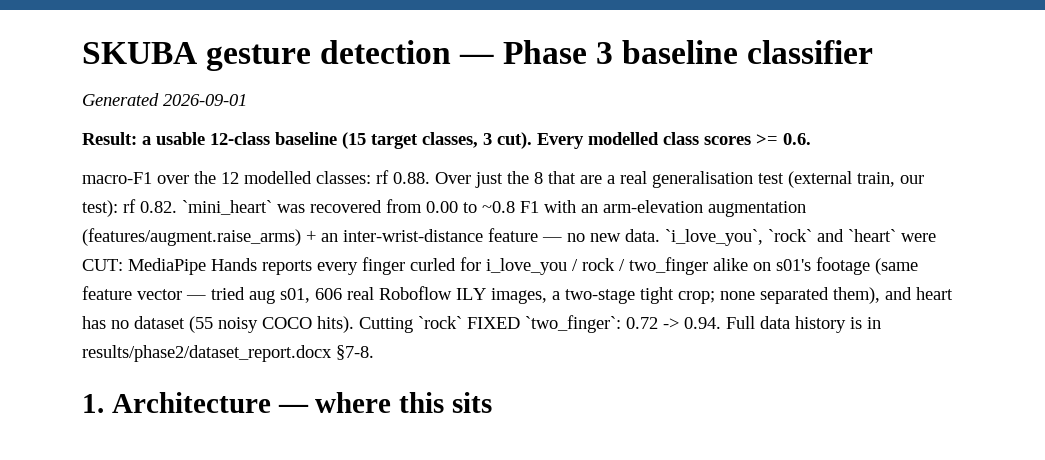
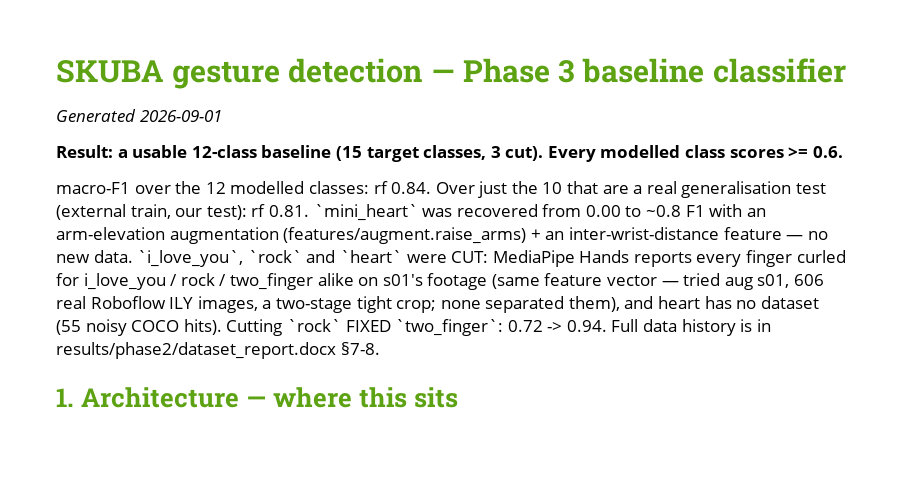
- macro-F1 over the 12 modelled classes: rf 0.88. Over just the 8 that are a real generalisation test (external train, our test): rf 0.82. `mini_heart` was recovered from 0.00 to ~0.8 F1 with an arm-elevation augmentation (features/augment.raise_arms) + an inter-wrist-distance feature — no new data.
+ macro-F1 over the 12 modelled classes: rf 0.84. Over just the 10 that are a real generalisation test (external train, our test): rf 0.81. `mini_heart` was recovered from 0.00 to ~0.8 F1 with an arm-elevation augmentation (features/augment.raise_arms) + an inter-wrist-distance feature — no new data.

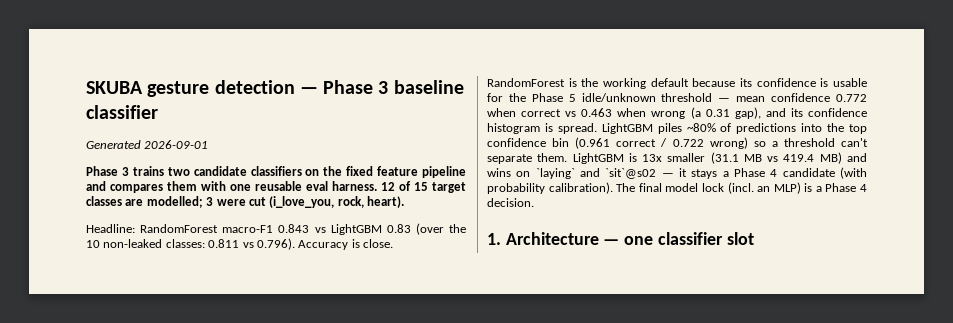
- Result: a usable 12-class baseline (15 target classes, 3 cut). Every modelled class scores >= 0.6.
- macro-F1 over the 12 modelled classes: rf 0.84. Over just the 10 that are a real generalisation test (external train, our test): rf 0.81. `mini_heart` was recovered from 0.00 to ~0.8 F1 with an arm-elevation augmentation (features/augment.raise_arms) + an inter-wrist-distance feature — no new data. `i_love_you`, `rock` and `heart` were CUT: MediaPipe Hands reports every finger curled for i_love_you / rock / two_finger alike on s01's footage (same feature vector — tried aug s01, 606 real Roboflow ILY images, a two-stage tight crop; none separated them), and heart has no dataset (55 noisy COCO hits). Cutting `rock` FIXED `two_finger`: 0.72 -> 0.94. Full data history is in results/phase2/dataset_report.docx §7-8.
+ Phase 3 trains two candidate classifiers on the fixed feature pipeline and compares them with one reusable eval harness. 12 of 15 target classes are modelled; 3 were cut (i_love_you, rock, heart).
+ Headline: RandomForest macro-F1 0.843 vs LightGBM 0.83 (over the 10 non-leaked classes: 0.811 vs 0.796). Accuracy is close. RandomForest is the working default because its confidence is usable for the Phase 5 idle/unknown threshold — mean confidence 0.772 when correct vs 0.463 when wrong (a 0.31 gap), and its confidence histogram is spread. LightGBM piles ~80% of predictions into the top confidence bin (0.961 correct / 0.722 wrong) so a threshold can't separate them. LightGBM is 13x smaller (31.1 MB vs 419.4 MB) and wins on `laying` and `sit`@s02 — it stays a Phase 4 candidate (with probability calibration). The final model lock (incl. an MLP) is a Phase 4 decision.
- 1. Architecture — where this sits
+ 1. Architecture — one classifier slot

